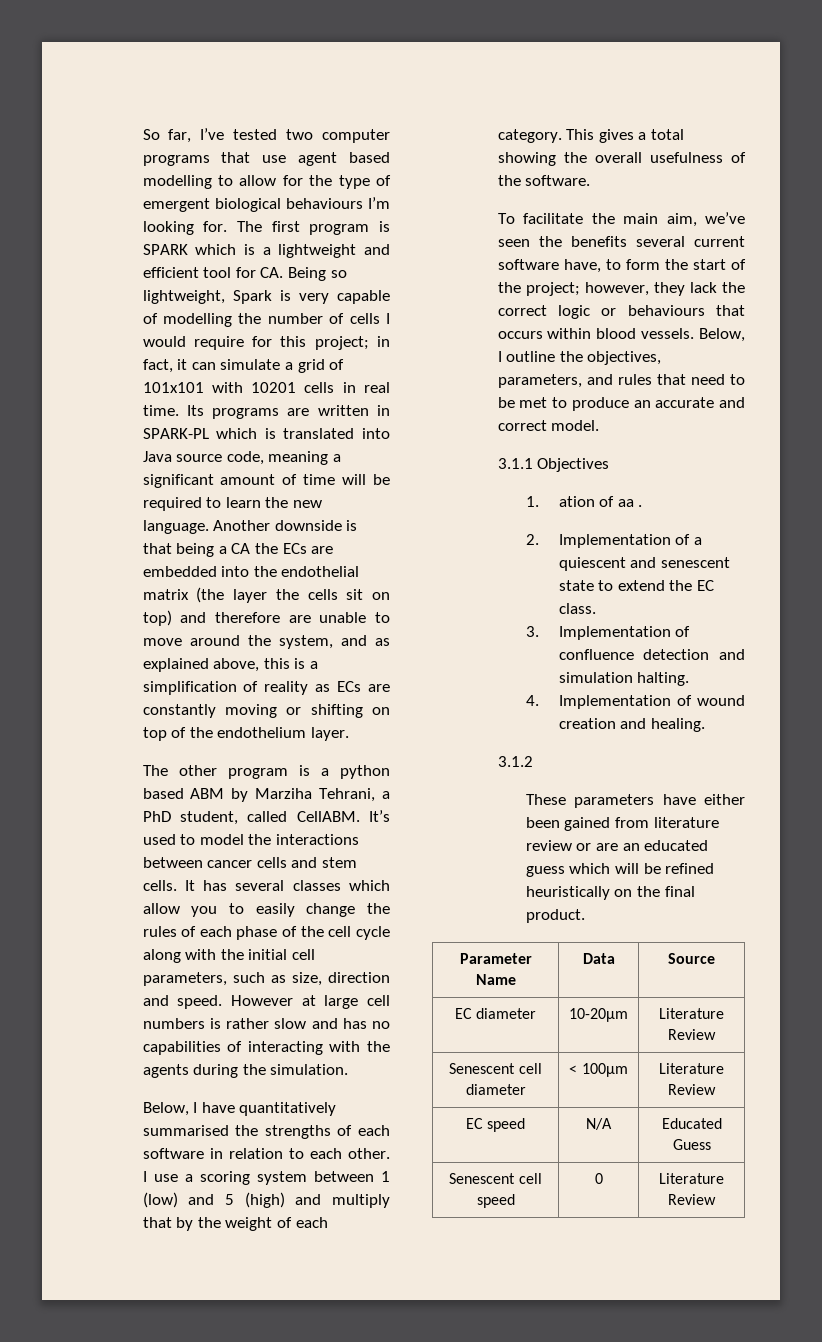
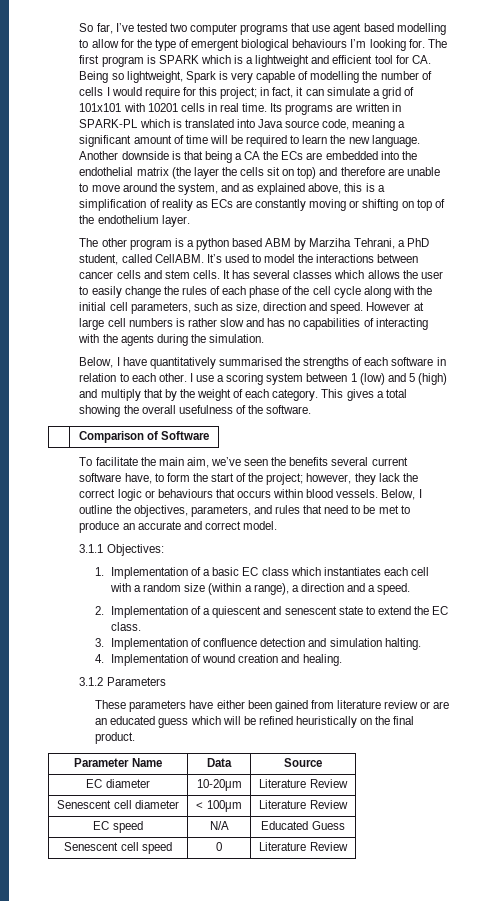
- It has several classes which allow you to easily change the rules of each phase of the cell cycle along with the initial cell parameters, such as size, direction and speed.
+ It has several classes which allows the user to easily change the rules of each phase of the cell cycle along with the initial cell parameters, such as size, direction and speed.
+ | Comparison of Software
- 3.1.1 Objectives
+ 3.1.1 Objectives:
- 1. ation of aa .
+ 1. Implementation of a basic EC class which instantiates each cell with a random size (within a range), a direction and a speed.
- 3.1.2
+ 3.1.2 Parameters

